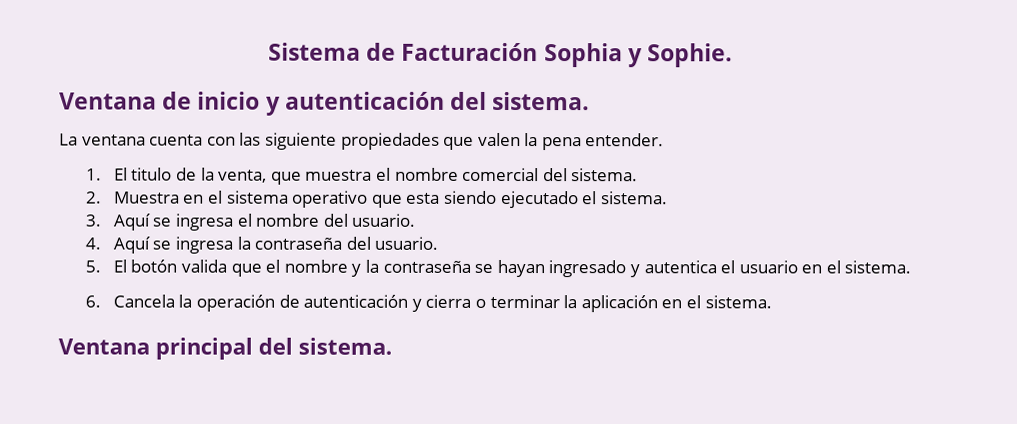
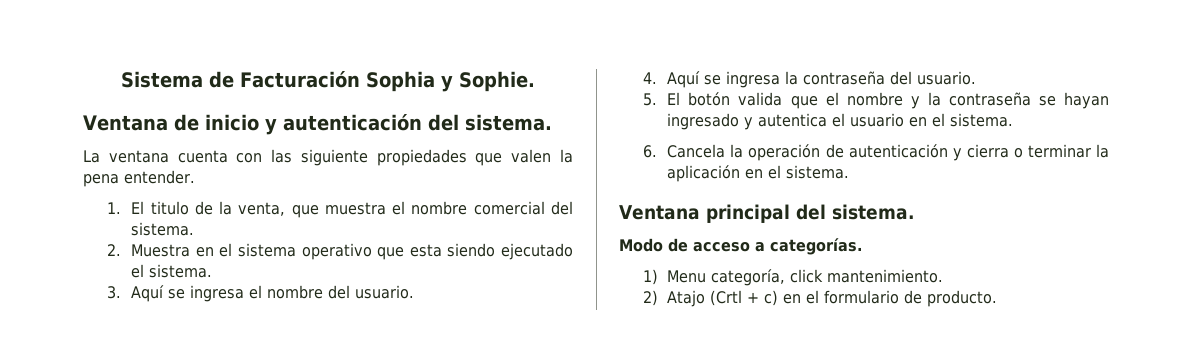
+ Modo de acceso a categorías.
+ 1) Menu categoría, click mantenimiento.
+ 2) Atajo (Crtl + c) en el formulario de producto.

